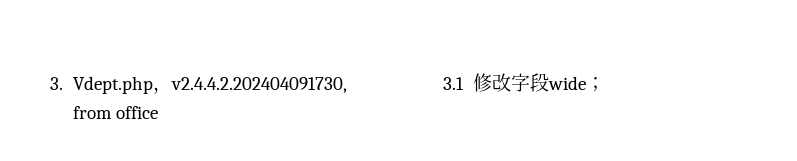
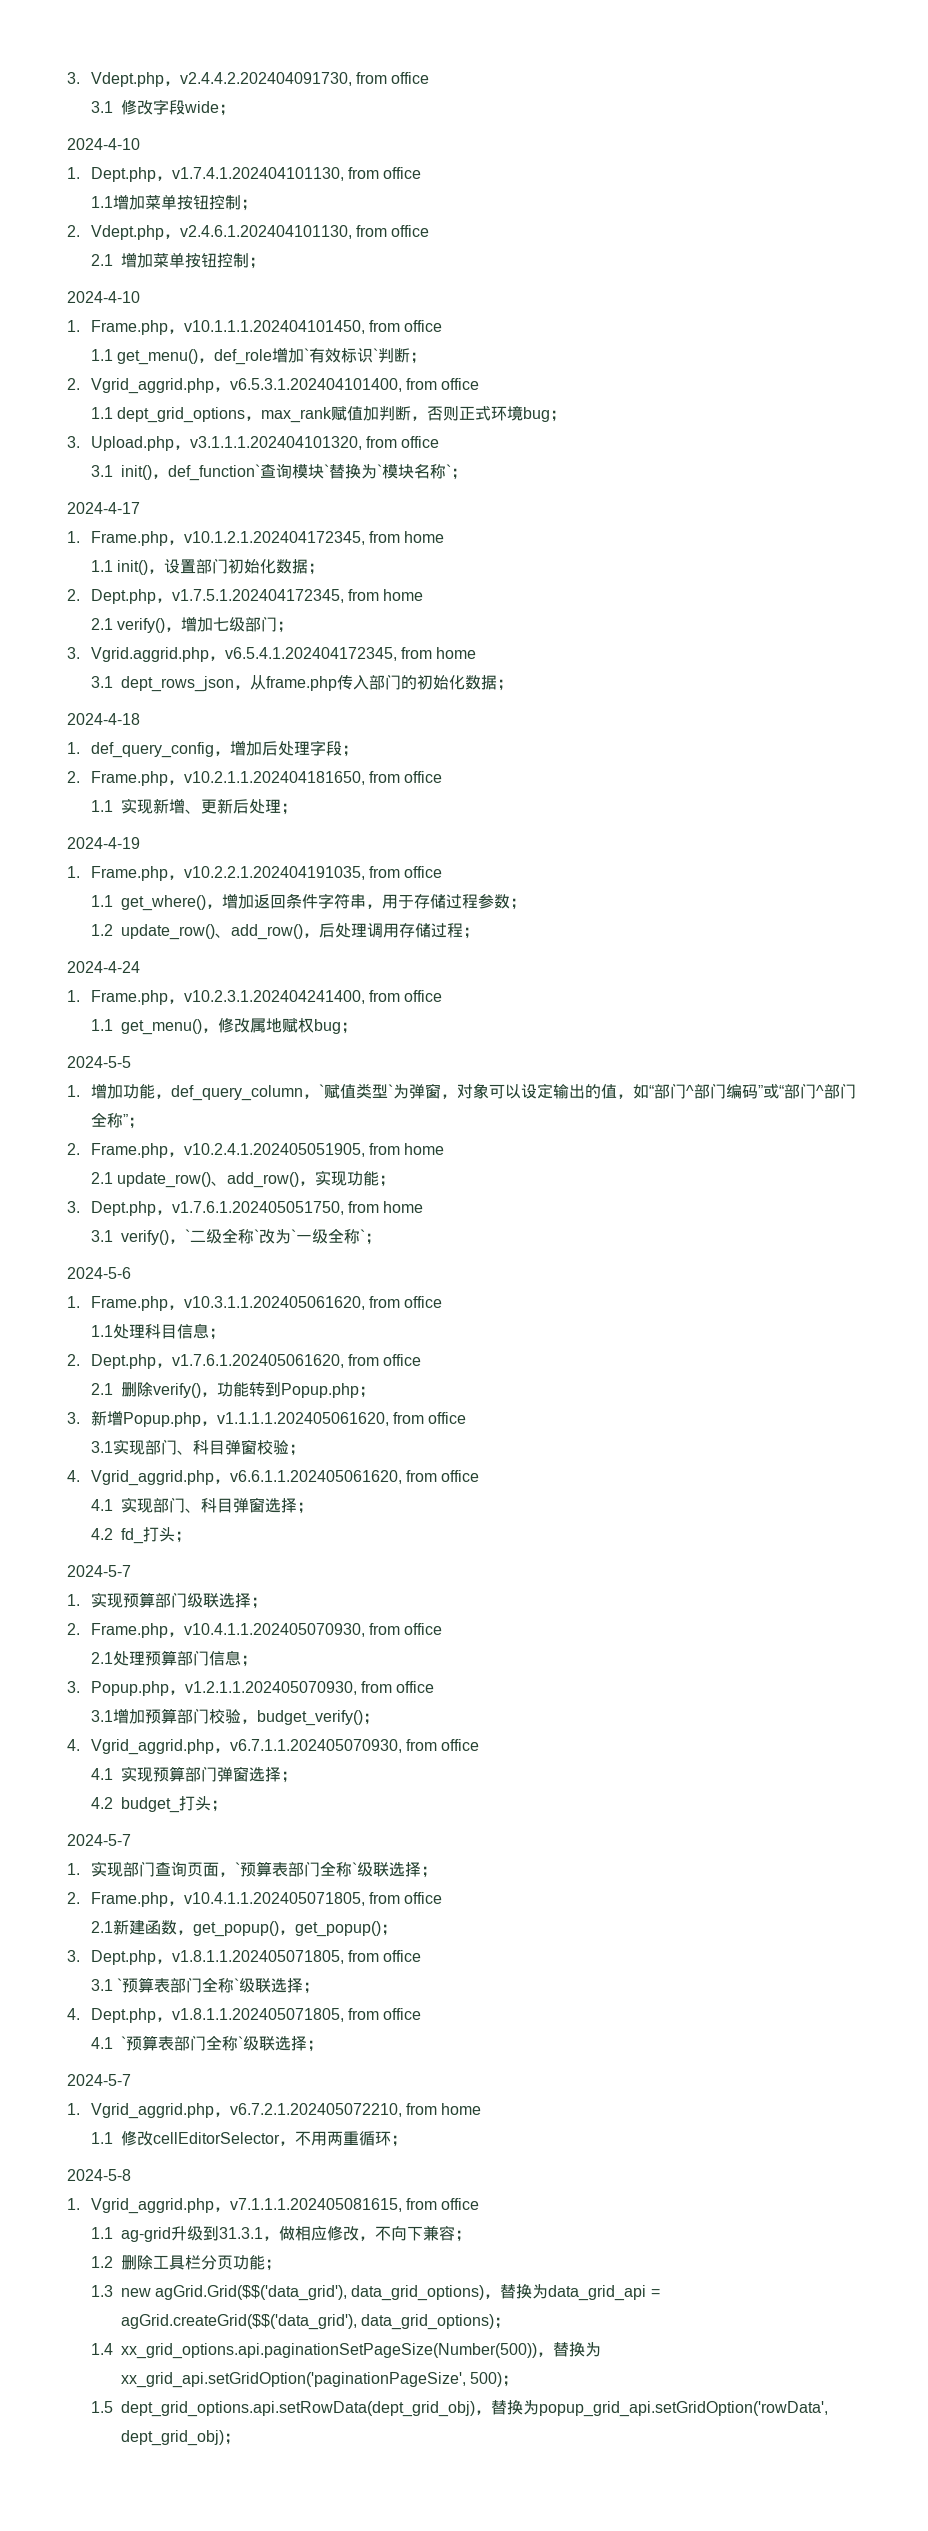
  3.1修改字段wide；
+ 2024-4-10
+ 1. Dept.php，v1.7.4.1.202404101130, from office
+ 1.1增加菜单按钮控制；
+ 2. Vdept.php，v2.4.6.1.202404101130, from office
+ 2.1增加菜单按钮控制；
+ 2024-4-10
+ 1. Frame.php，v10.1.1.1.202404101450, from office
+ 1.1 get_menu()，def_role增加`有效标识`判断；
+ 2. Vgrid_aggrid.php，v6.5.3.1.202404101400, from office
+ 1.1 dept_grid_options，max_rank赋值加判断，否则正式环境bug；
+ 3. Upload.php，v3.1.1.1.202404101320, from office
+ 3.1 init()，def_function`查询模块`替换为`模块名称`；
+ 2024-4-17
+ 1. Frame.php，v10.1.2.1.202404172345, from home
+ 1.1 init()，设置部门初始化数据；
+ 2. Dept.php，v1.7.5.1.202404172345, from home
+ 2.1 verify()，增加七级部门；
+ 3. Vgrid.aggrid.php，v6.5.4.1.202404172345, from home
+ 3.1 dept_rows_json，从frame.php传入部门的初始化数据；
+ 2024-4-18
+ 1. def_query_config，增加后处理字段；
+ 2. Frame.php，v10.2.1.1.202404181650, from office
+ 1.1实现新增、更新后处理；
+ 2024-4-19
+ 1. Frame.php，v10.2.2.1.202404191035, from office
+ 1.1 get_where()，增加返回条件字符串，用于存储过程参数；
+ 1.2 update_row()、add_row()，后处理调用存储过程；
+ 2024-4-24
+ 1. Frame.php，v10.2.3.1.202404241400, from office
+ 1.1 get_menu()，修改属地赋权bug；
+ 2024-5-5
+ 1.增加功能，def_query_column，`赋值类型`为弹窗，对象可以设定输出的值，如“部门^部门编码”或“部门^部门全称”；
+ 2. Frame.php，v10.2.4.1.202405051905, from home
+ 2.1 update_row()、add_row()，实现功能；
+ 3. Dept.php，v1.7.6.1.202405051750, from home
+ 3.1 verify()，`二级全称`改为`一级全称`；
+ 2024-5-6
+ 1. Frame.php，v10.3.1.1.202405061620, from office
+ 1.1处理科目信息；
+ 2. Dept.php，v1.7.6.1.202405061620, from office
+ 2.1删除verify()，功能转到Popup.php；
+ 3.新增Popup.php，v1.1.1.1.202405061620, from office
+ 3.1实现部门、科目弹窗校验；
+ 4. Vgrid_aggrid.php，v6.6.1.1.202405061620, from office
+ 4.1实现部门、科目弹窗选择；
+ 4.2 fd_打头；
+ 2024-5-7
+ 1.实现预算部门级联选择；
+ 2. Frame.php，v10.4.1.1.202405070930, from office
+ 2.1处理预算部门信息；
+ 3. Popup.php，v1.2.1.1.202405070930, from office
+ 3.1增加预算部门校验，budget_verify()；
+ 4. Vgrid_aggrid.php，v6.7.1.1.202405070930, from office
+ 4.1实现预算部门弹窗选择；
+ 4.2 budget_打头；
+ 2024-5-7
+ 1.实现部门查询页面，`预算表部门全称`级联选择；
+ 2. Frame.php，v10.4.1.1.202405071805, from office
+ 2.1新建函数，get_popup()，get_popup()；
+ 3. Dept.php，v1.8.1.1.202405071805, from office
+ 3.1 `预算表部门全称`级联选择；
+ 4. Dept.php，v1.8.1.1.202405071805, from office
+ 4.1 `预算表部门全称`级联选择；
+ 2024-5-7
+ 1. Vgrid_aggrid.php，v6.7.2.1.202405072210, from home
+ 1.1修改cellEditorSelector，不用两重循环；
+ 2024-5-8
+ 1. Vgrid_aggrid.php，v7.1.1.1.202405081615, from office
+ 1.1 ag-grid升级到31.3.1，做相应修改，不向下兼容；
+ 1.2删除工具栏分页功能；
+ 1.3 new agGrid.Grid($$('data_grid'), data_grid_options)，替换为data_grid_api = agGrid.createGrid($$('data_grid'), data_grid_options)；
+ 1.4 xx_grid_options.api.paginationSetPageSize(Number(500))，替换为xx_grid_api.setGridOption('paginationPageSize', 500)；
+ 1.5 dept_grid_options.api.setRowData(dept_grid_obj)，替换为popup_grid_api.setGridOption('rowData', dept_grid_obj)；

